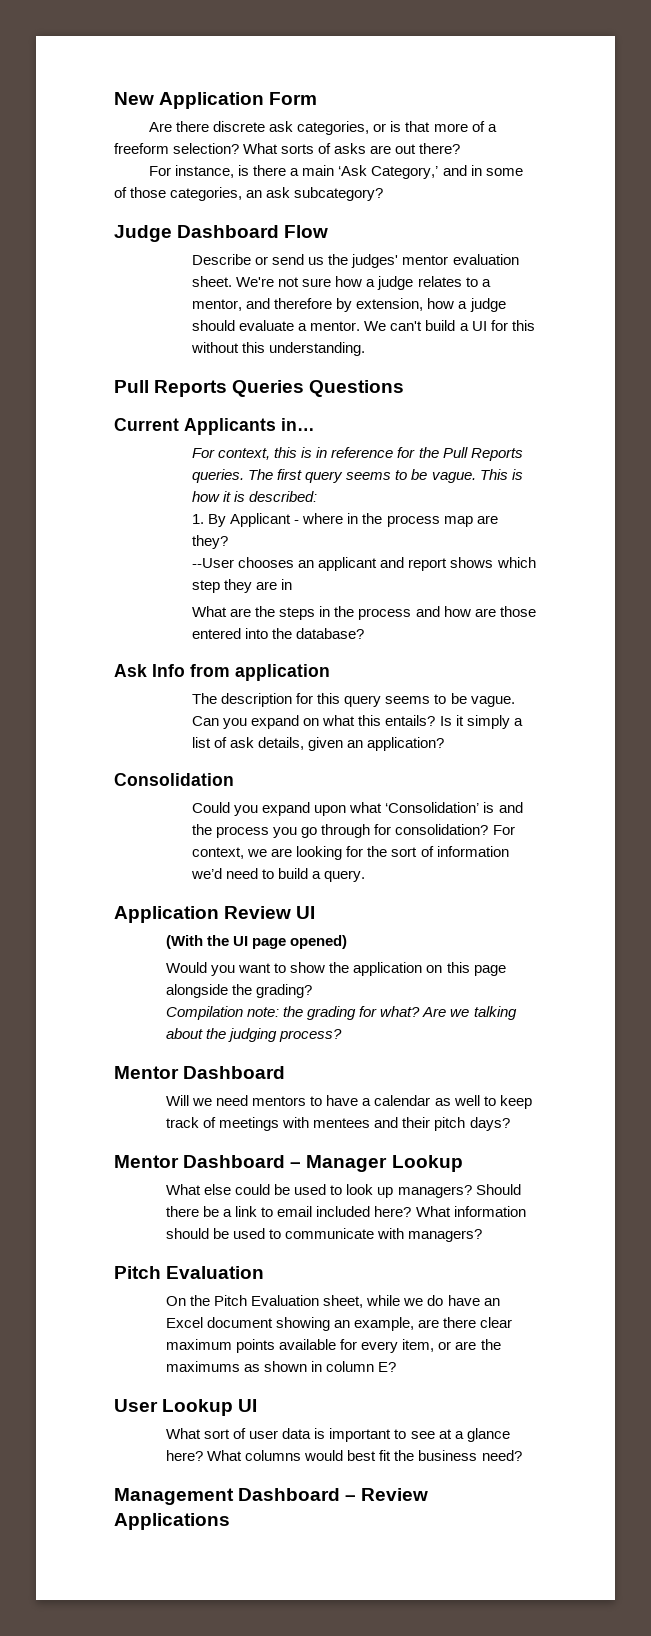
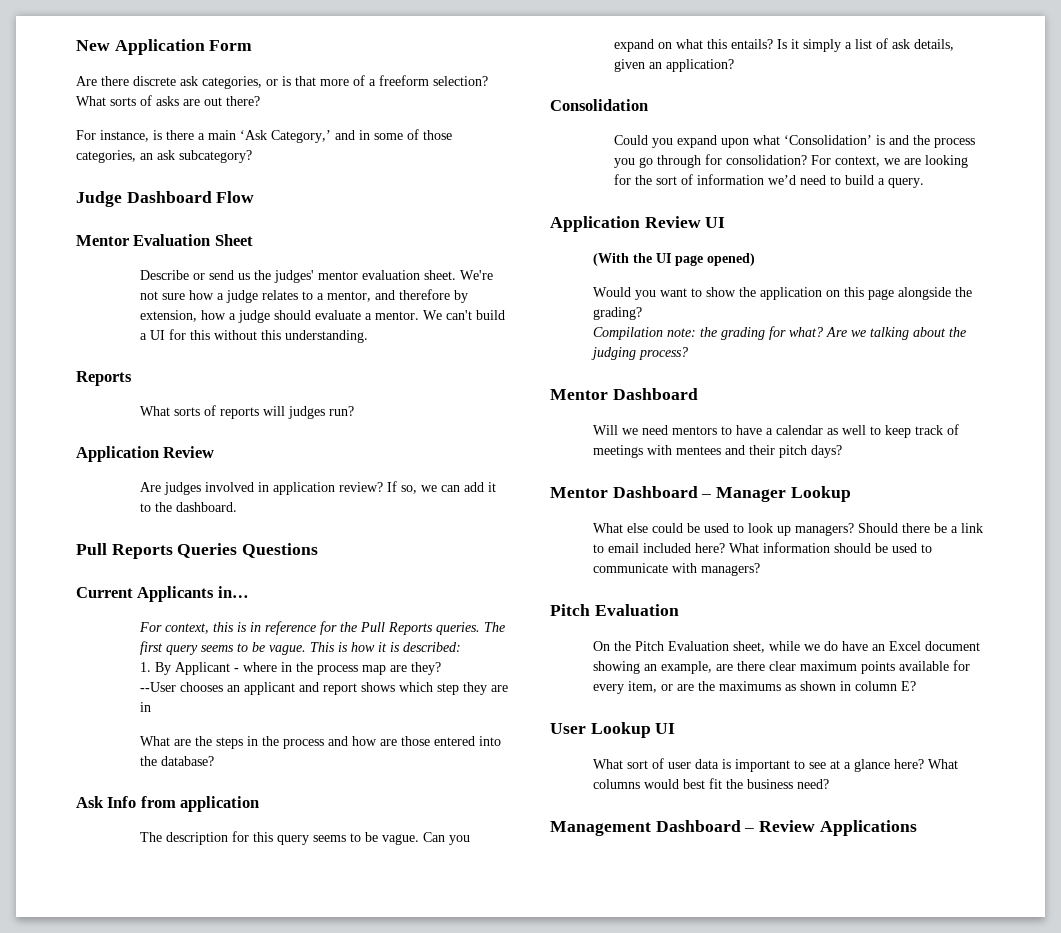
+ Mentor Evaluation Sheet
  We can't build a UI for this without this understanding.
+ Reports
+ What sorts of reports will judges run?
+ Application Review
+ Are judges involved in application review? If so, we can add it to the dashboard.

